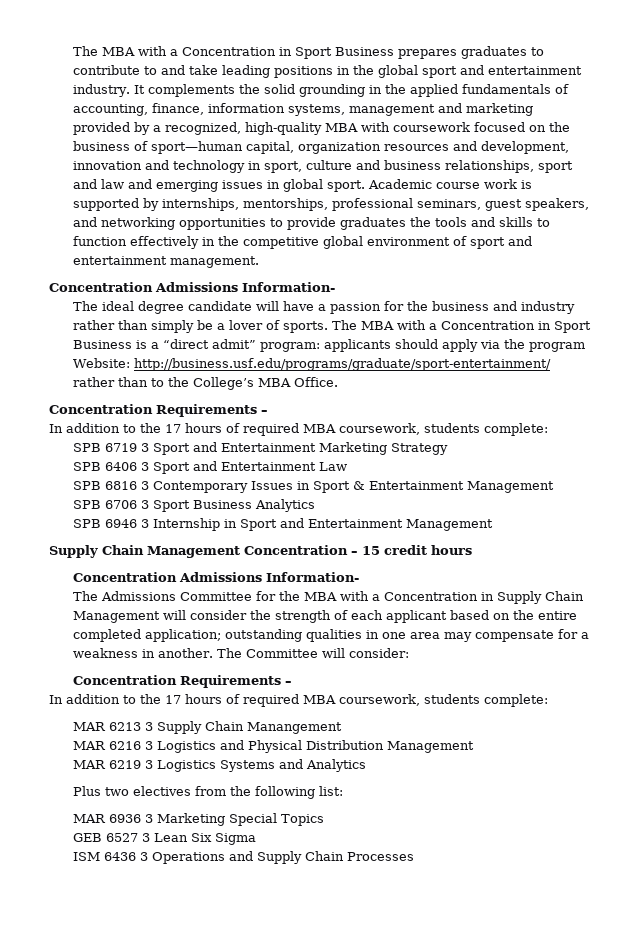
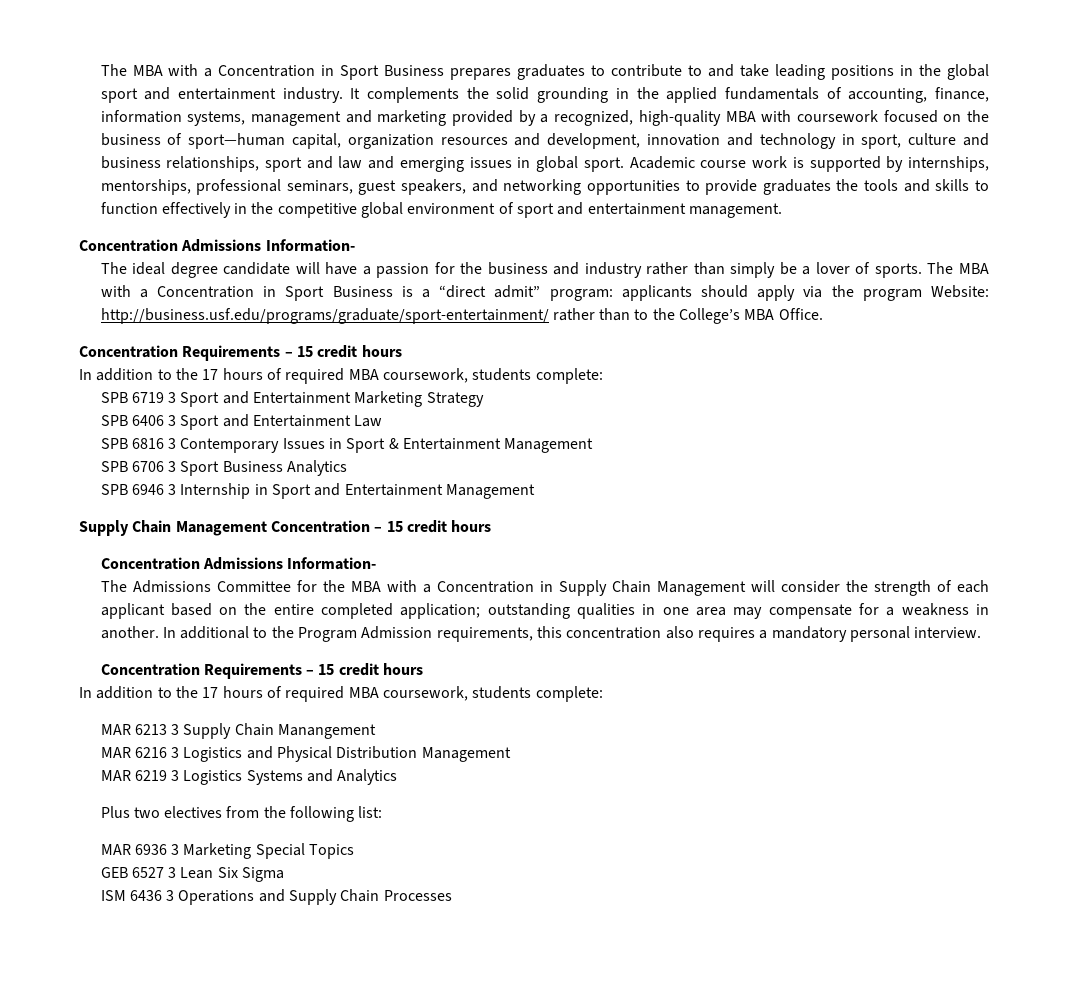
  The MBA with a Concentration in Sport Business is a “direct admit” program: applicants should apply via the program Website: http://business.usf.edu/programs/graduate/sport-entertainment/ rather than to the College’s MBA Office.
- Concentration Requirements –
+ Concentration Requirements – 15 credit hours
- The Committee will consider:
- Concentration Requirements –
+ In additional to the Program Admission requirements, this concentration also requires a mandatory personal interview.
+ Concentration Requirements – 15 credit hours

